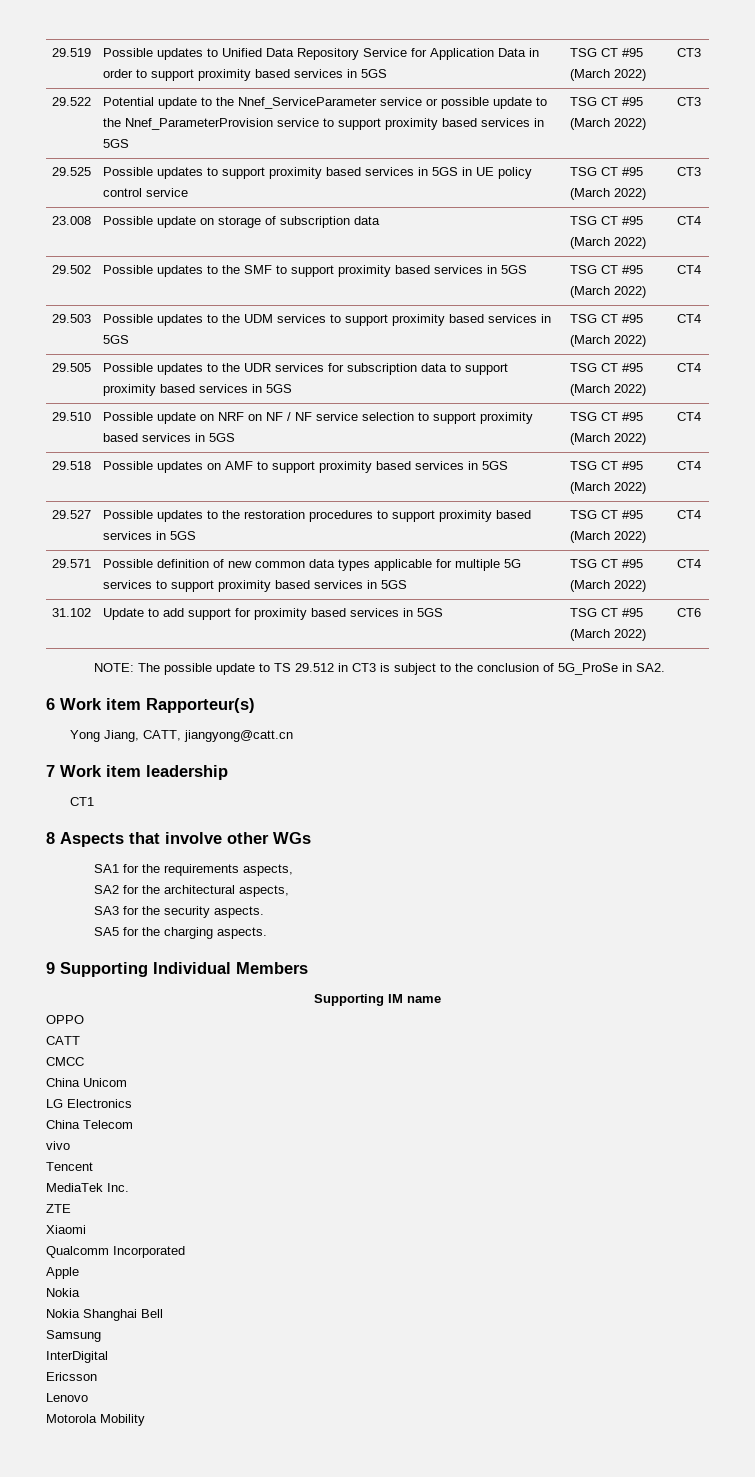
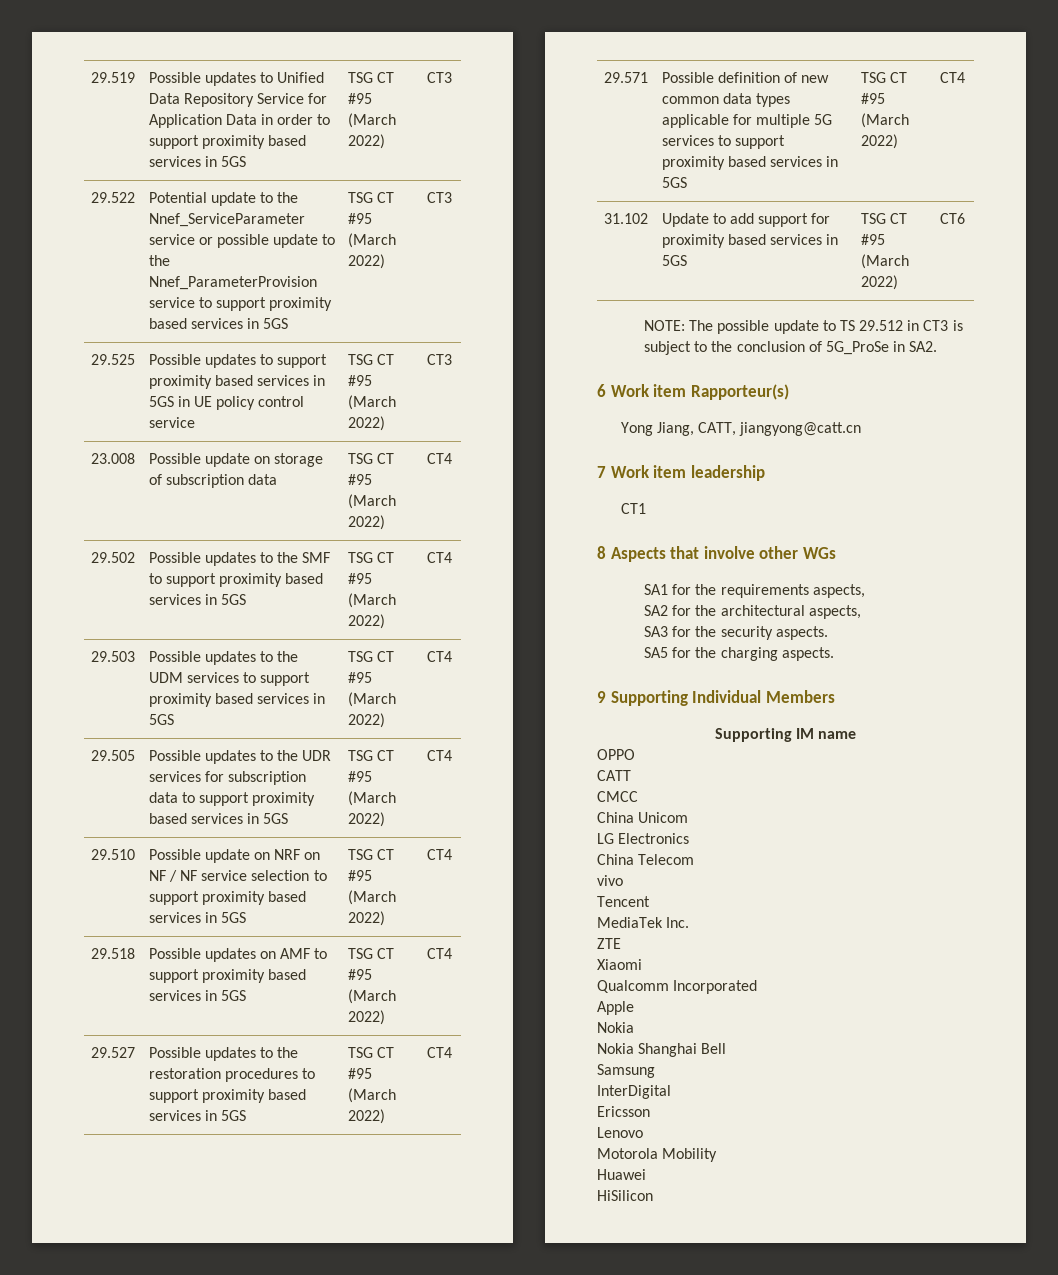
+ Huawei
+ HiSilicon

